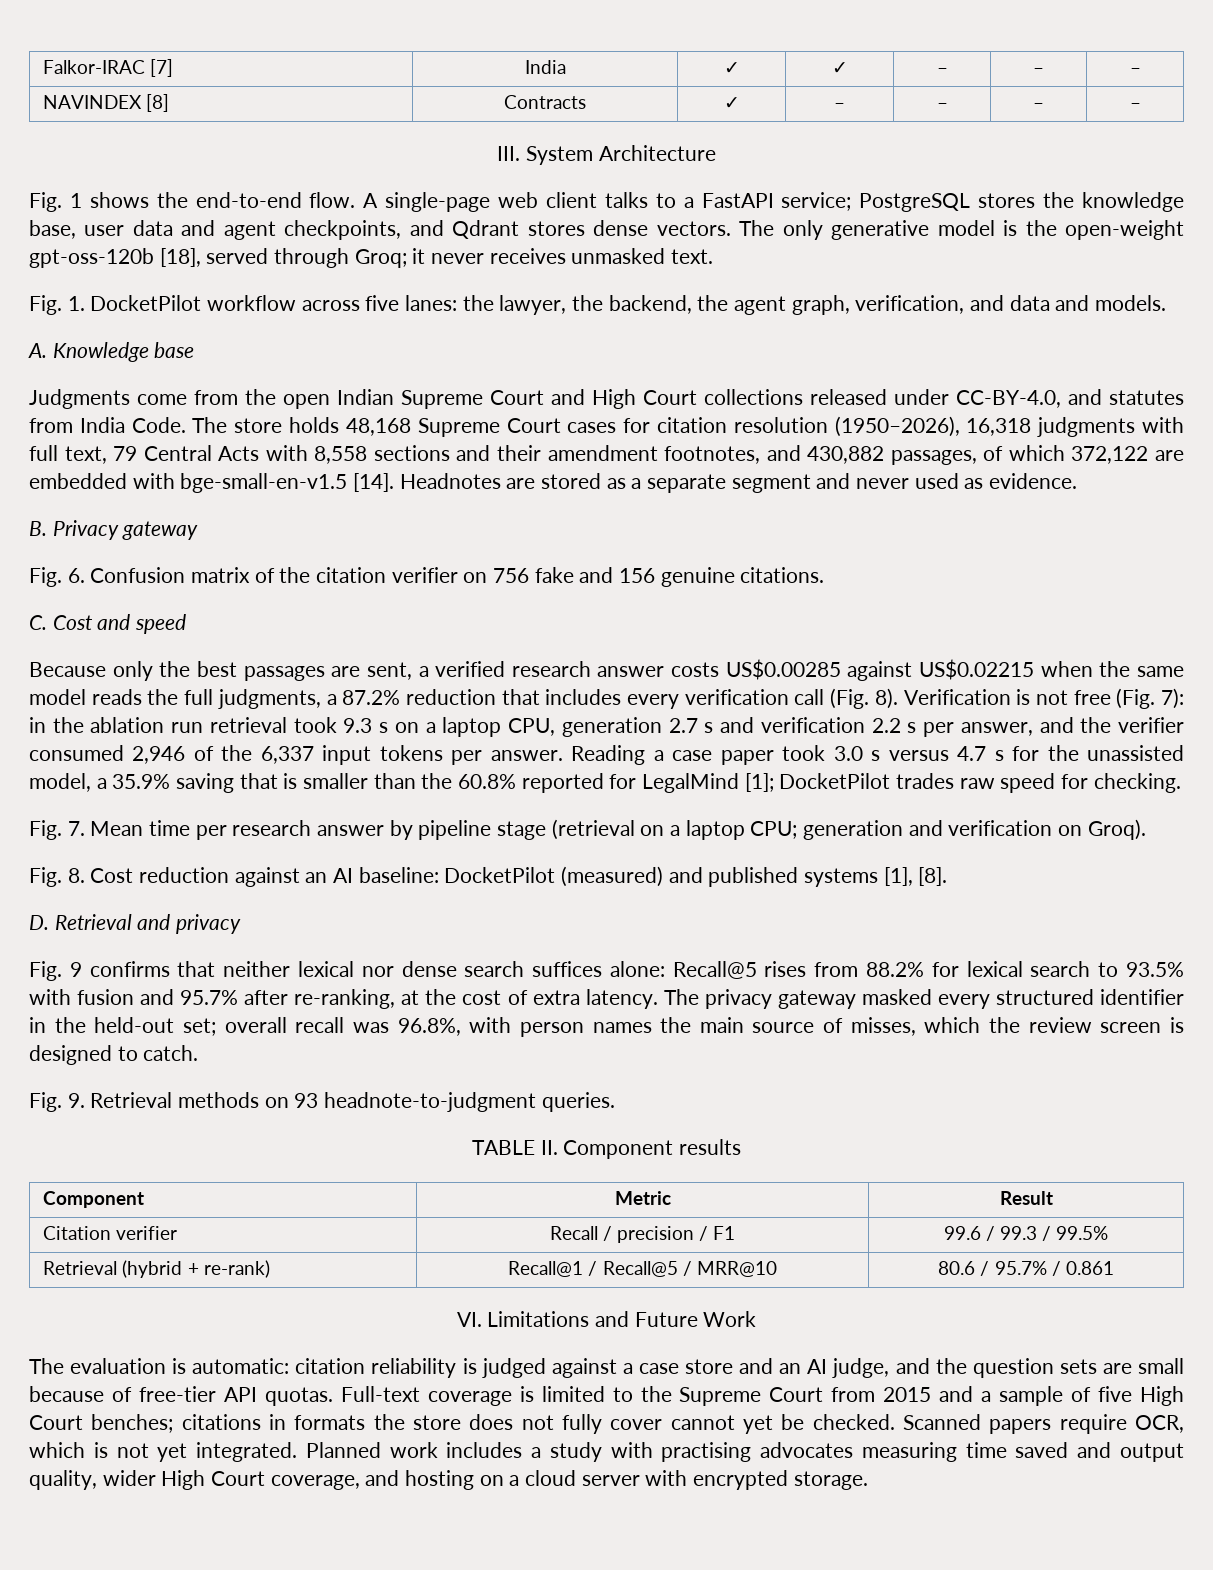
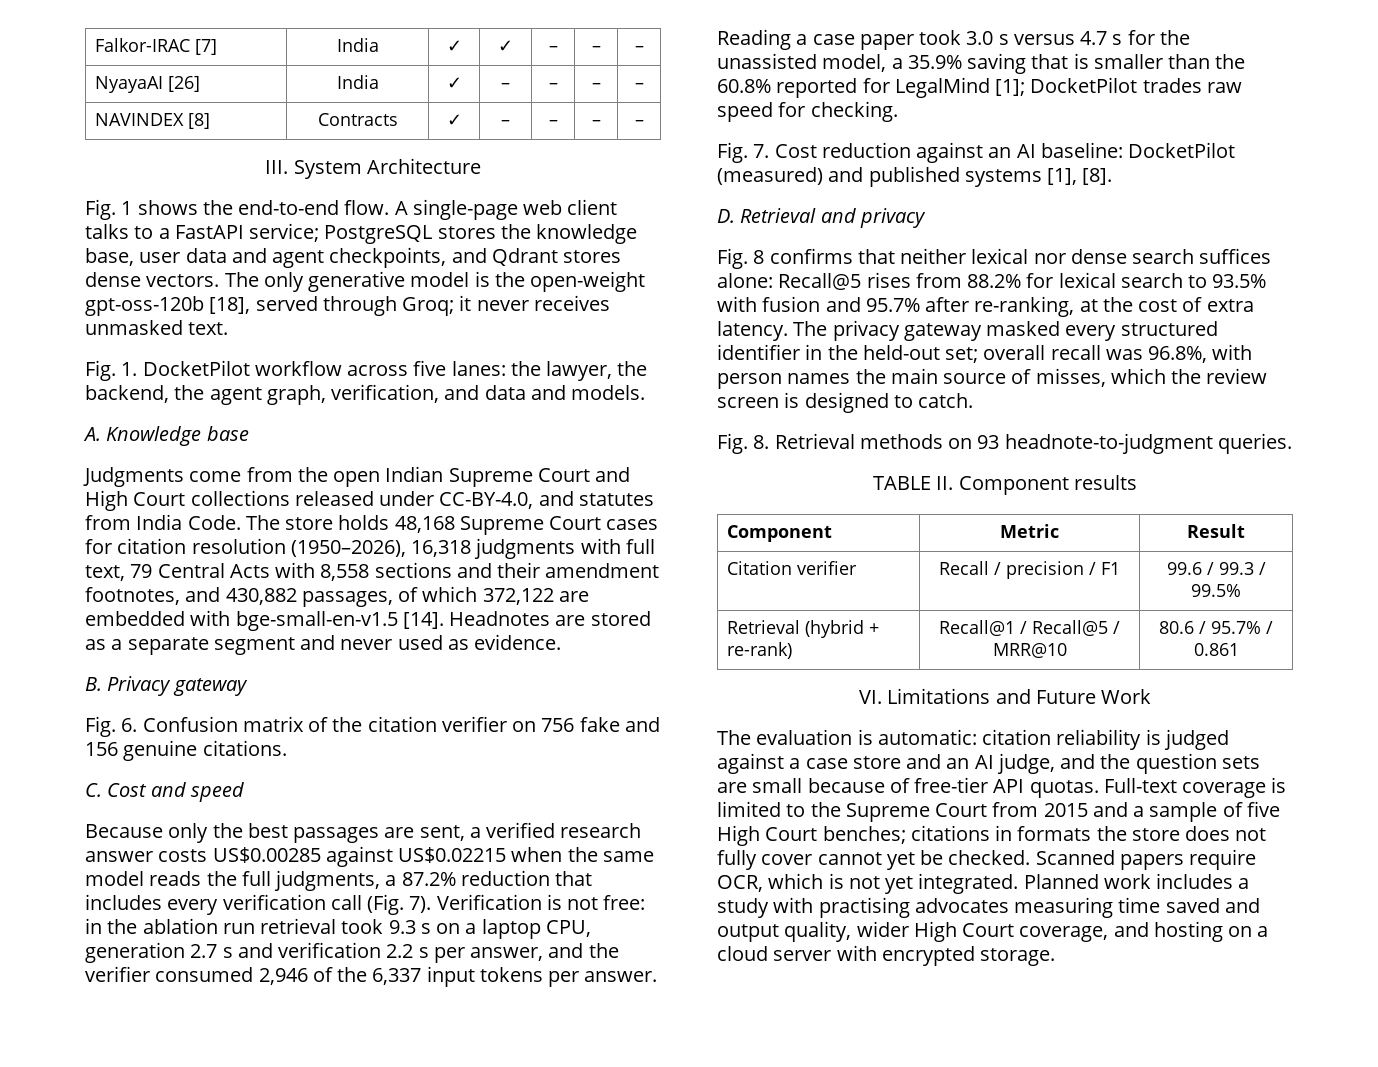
+ NyayaAI [26] | India | ✓ | – | – | – | –
- Because only the best passages are sent, a verified research answer costs US$0.00285 against US$0.02215 when the same model reads the full judgments, a 87.2% reduction that includes every verification call (Fig. 8).
+ Because only the best passages are sent, a verified research answer costs US$0.00285 against US$0.02215 when the same model reads the full judgments, a 87.2% reduction that includes every verification call (Fig. 7).
- Verification is not free (Fig. 7): in the ablation run retrieval took 9.3 s on a laptop CPU, generation 2.7 s and verification 2.2 s per answer, and the verifier consumed 2,946 of the 6,337 input tokens per answer.
+ Verification is not free: in the ablation run retrieval took 9.3 s on a laptop CPU, generation 2.7 s and verification 2.2 s per answer, and the verifier consumed 2,946 of the 6,337 input tokens per answer.
- Fig. 7. Mean time per research answer by pipeline stage (retrieval on a laptop CPU; generation and verification on Groq).
- Fig. 8. Cost reduction against an AI baseline: DocketPilot (measured) and published systems [1], [8].
+ Fig. 7. Cost reduction against an AI baseline: DocketPilot (measured) and published systems [1], [8].
- Fig. 9 confirms that neither lexical nor dense search suffices alone: Recall@5 rises from 88.2% for lexical search to 93.5% with fusion and 95.7% after re-ranking, at the cost of extra latency.
+ Fig. 8 confirms that neither lexical nor dense search suffices alone: Recall@5 rises from 88.2% for lexical search to 93.5% with fusion and 95.7% after re-ranking, at the cost of extra latency.
- Fig. 9. Retrieval methods on 93 headnote-to-judgment queries.
+ Fig. 8. Retrieval methods on 93 headnote-to-judgment queries.

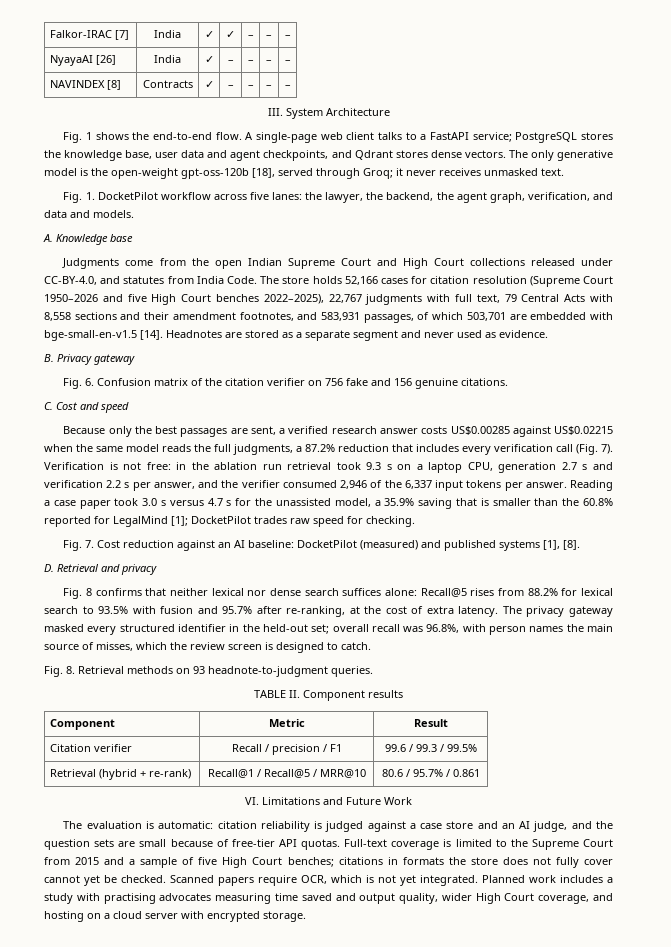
- The store holds 48,168 Supreme Court cases for citation resolution (1950–2026), 16,318 judgments with full text, 79 Central Acts with 8,558 sections and their amendment footnotes, and 430,882 passages, of which 372,122 are embedded with bge-small-en-v1.5 [14].
+ The store holds 52,166 cases for citation resolution (Supreme Court 1950–2026 and five High Court benches 2022–2025), 22,767 judgments with full text, 79 Central Acts with 8,558 sections and their amendment footnotes, and 583,931 passages, of which 503,701 are embedded with bge-small-en-v1.5 [14].

